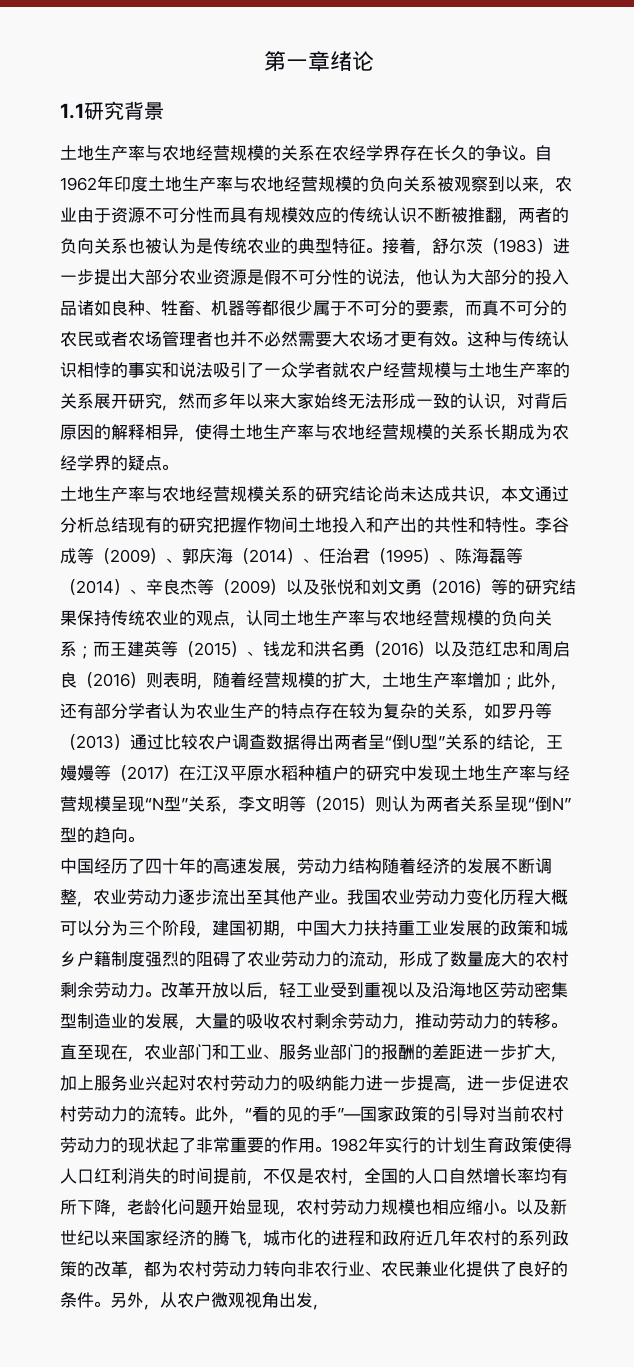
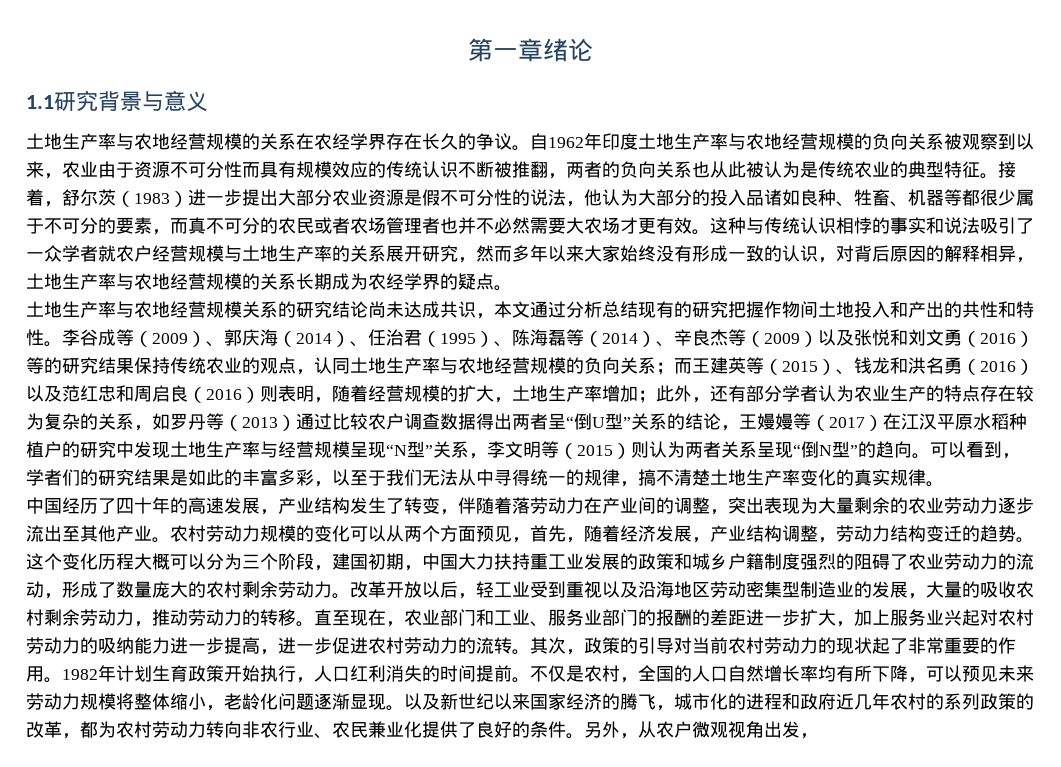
- 1.1研究背景
+ 1.1研究背景与意义
- 自1962年印度土地生产率与农地经营规模的负向关系被观察到以来，农业由于资源不可分性而具有规模效应的传统认识不断被推翻，两者的负向关系也被认为是传统农业的典型特征。
+ 自1962年印度土地生产率与农地经营规模的负向关系被观察到以来，农业由于资源不可分性而具有规模效应的传统认识不断被推翻，两者的负向关系也从此被认为是传统农业的典型特征。
- 这种与传统认识相悖的事实和说法吸引了一众学者就农户经营规模与土地生产率的关系展开研究，然而多年以来大家始终无法形成一致的认识，对背后原因的解释相异，使得土地生产率与农地经营规模的关系长期成为农经学界的疑点。
+ 这种与传统认识相悖的事实和说法吸引了一众学者就农户经营规模与土地生产率的关系展开研究，然而多年以来大家始终没有形成一致的认识，对背后原因的解释相异，土地生产率与农地经营规模的关系长期成为农经学界的疑点。
- 此外，还有部分学者认为农业生产的特点存在较为复杂的关系，如罗丹等（2013）通过比较农户调查数据得出两者呈“倒U型”关系的结论，王嫚嫚等（2017）在江汉平原水稻种植户的研究中发现土地生产率与经营规模呈现“N型”关系，李文明等（2015）则认为两者关系呈现“倒N”型的趋向。
+ 此外，还有部分学者认为农业生产的特点存在较为复杂的关系，如罗丹等（2013）通过比较农户调查数据得出两者呈“倒U型”关系的结论，王嫚嫚等（2017）在江汉平原水稻种植户的研究中发现土地生产率与经营规模呈现“N型”关系，李文明等（2015）则认为两者关系呈现“倒N型”的趋向。可以看到，学者们的研究结果是如此的丰富多彩，以至于我们无法从中寻得统一的规律，搞不清楚土地生产率变化的真实规律。
- 中国经历了四十年的高速发展，劳动力结构随着经济的发展不断调整，农业劳动力逐步流出至其他产业。
+ 中国经历了四十年的高速发展，产业结构发生了转变，伴随着落劳动力在产业间的调整，突出表现为大量剩余的农业劳动力逐步流出至其他产业。
- 我国农业劳动力变化历程大概可以分为三个阶段，建国初期，中国大力扶持重工业发展的政策和城乡户籍制度强烈的阻碍了农业劳动力的流动，形成了数量庞大的农村剩余劳动力。
+ 农村劳动力规模的变化可以从两个方面预见，首先，随着经济发展，产业结构调整，劳动力结构变迁的趋势。这个变化历程大概可以分为三个阶段，建国初期，中国大力扶持重工业发展的政策和城乡户籍制度强烈的阻碍了农业劳动力的流动，形成了数量庞大的农村剩余劳动力。
- 此外，“看的见的手”—国家政策的引导对当前农村劳动力的现状起了非常重要的作用。
+ 其次，政策的引导对当前农村劳动力的现状起了非常重要的作用。
- 1982年实行的计划生育政策使得人口红利消失的时间提前，不仅是农村，全国的人口自然增长率均有所下降，老龄化问题开始显现，农村劳动力规模也相应缩小。
+ 1982年计划生育政策开始执行，人口红利消失的时间提前。不仅是农村，全国的人口自然增长率均有所下降，可以预见未来劳动力规模将整体缩小，老龄化问题逐渐显现。

